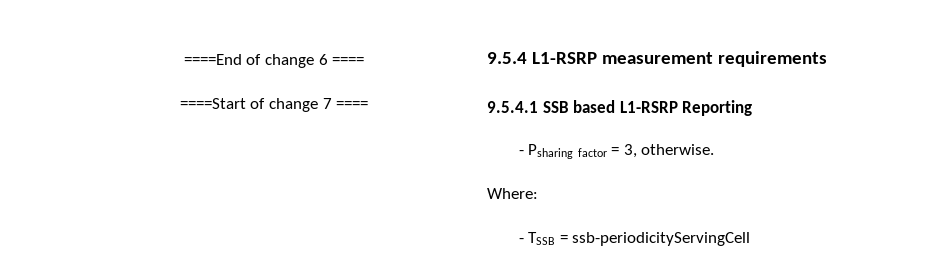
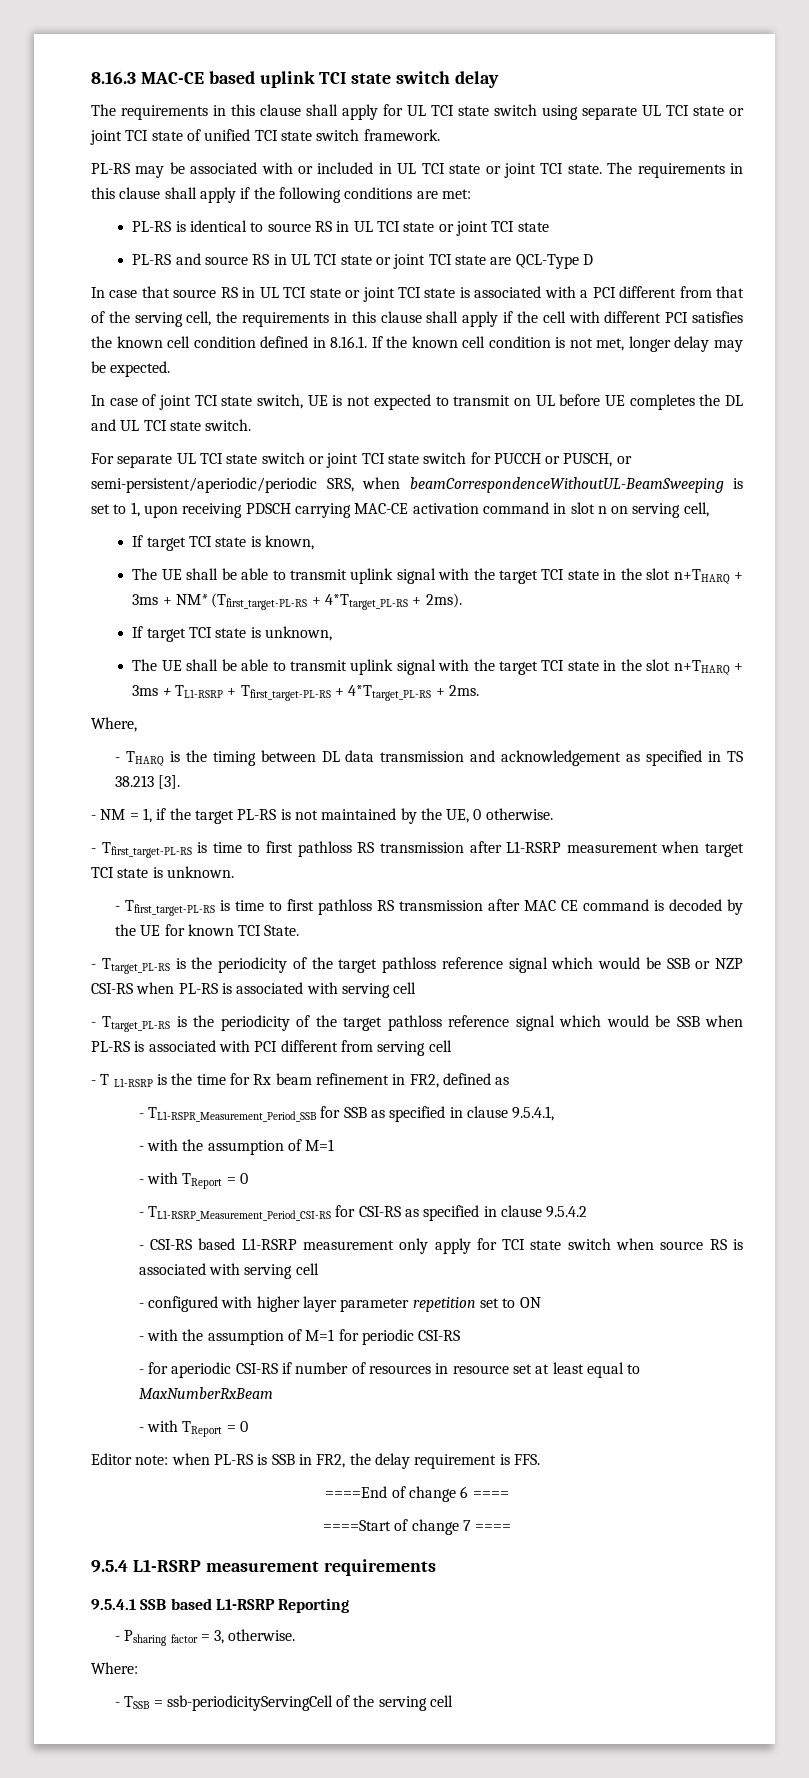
+ 8.16.3 MAC-CE based uplink TCI state switch delay
+ The requirements in this clause shall apply for UL TCI state switch using separate UL TCI state or joint TCI state of unified TCI state switch framework.
+ PL-RS may be associated with or included in UL TCI state or joint TCI state. The requirements in this clause shall apply if the following conditions are met:
+ PL-RS is identical to source RS in UL TCI state or joint TCI state
+ PL-RS and source RS in UL TCI state or joint TCI state are QCL-Type D
+ In case that source RS in UL TCI state or joint TCI state is associated with a PCI different from that of the serving cell, the requirements in this clause shall apply if the cell with different PCI satisfies the known cell condition defined in 8.16.1. If the known cell condition is not met, longer delay may be expected.
+ In case of joint TCI state switch, UE is not expected to transmit on UL before UE completes the DL and UL TCI state switch.
+ For separate UL TCI state switch or joint TCI state switch for PUCCH or PUSCH, or semi-persistent/aperiodic/periodic SRS, when beamCorrespondenceWithoutUL-BeamSweeping is set to 1, upon receiving PDSCH carrying MAC-CE activation command in slot n on serving cell,
+ If target TCI state is known,
+ The UE shall be able to transmit uplink signal with the target TCI state in the slot n+THARQ + 3ms + NM* (Tfirst_target-PL-RS + 4*Ttarget_PL-RS + 2ms).
+ If target TCI state is unknown,
+ The UE shall be able to transmit uplink signal with the target TCI state in the slot n+THARQ + 3ms + TL1-RSRP + Tfirst_target-PL-RS + 4*Ttarget_PL-RS + 2ms.
+ Where,
+ - THARQ is the timing between DL data transmission and acknowledgement as specified in TS 38.213 [3].
+ - NM = 1, if the target PL-RS is not maintained by the UE, 0 otherwise.
+ - Tfirst_target-PL-RS is time to first pathloss RS transmission after L1-RSRP measurement when target TCI state is unknown.
+ - Tfirst_target-PL-RS is time to first pathloss RS transmission after MAC CE command is decoded by the UE for known TCI State.
+ - Ttarget_PL-RS is the periodicity of the target pathloss reference signal which would be SSB or NZP CSI-RS when PL-RS is associated with serving cell
+ - Ttarget_PL-RS is the periodicity of the target pathloss reference signal which would be SSB when PL-RS is associated with PCI different from serving cell
+ - T L1-RSRP is the time for Rx beam refinement in FR2, defined as
+ - TL1-RSPR_Measurement_Period_SSB for SSB as specified in clause 9.5.4.1,
+ - with the assumption of M=1
+ - with TReport = 0
+ - TL1-RSRP_Measurement_Period_CSI-RS for CSI-RS as specified in clause 9.5.4.2
+ - CSI-RS based L1-RSRP measurement only apply for TCI state switch when source RS is associated with serving cell
+ - configured with higher layer parameter repetition set to ON
+ - with the assumption of M=1 for periodic CSI-RS
+ - for aperiodic CSI-RS if number of resources in resource set at least equal to MaxNumberRxBeam
+ - with TReport = 0
+ Editor note: when PL-RS is SSB in FR2, the delay requirement is FFS.
- - TSSB = ssb-periodicityServingCell
+ - TSSB = ssb-periodicityServingCell of the serving cell

